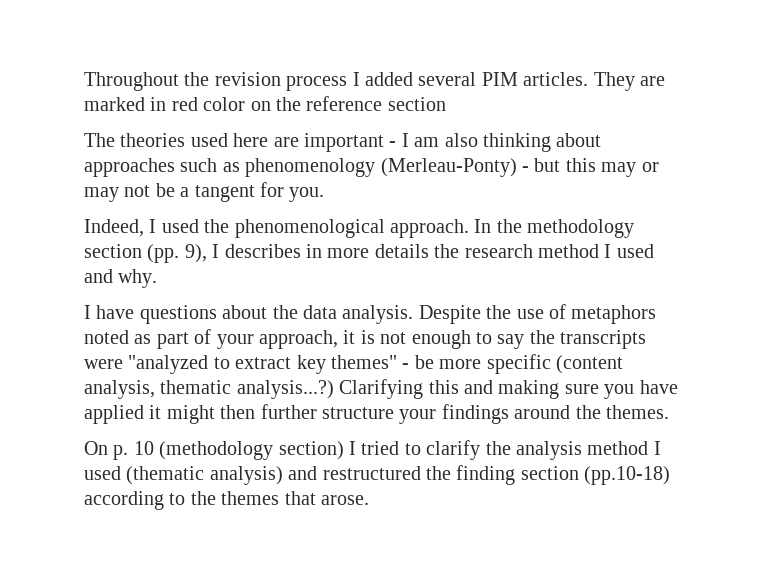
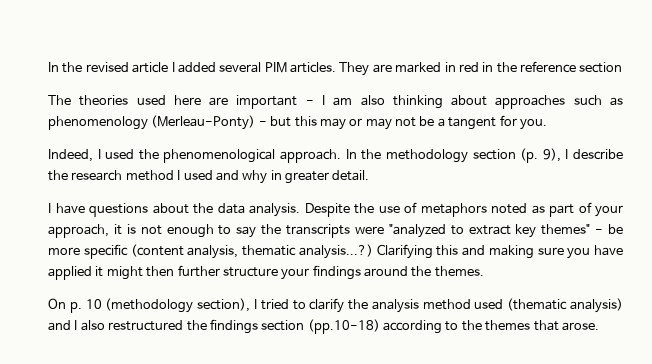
- Throughout the revision process I added several PIM articles.
+ In the revised article I added several PIM articles.
- They are marked in red color on the reference section
+ They are marked in red in the reference section
- In the methodology section (pp. 9), I describes in more details the research method I used and why.
+ In the methodology section (p. 9), I describe the research method I used and why in greater detail.
- On p. 10 (methodology section) I tried to clarify the analysis method I used (thematic analysis) and restructured the finding section (pp.10-18) according to the themes that arose.
+ On p. 10 (methodology section), I tried to clarify the analysis method used (thematic analysis) and I also restructured the findings section (pp.10-18) according to the themes that arose.

